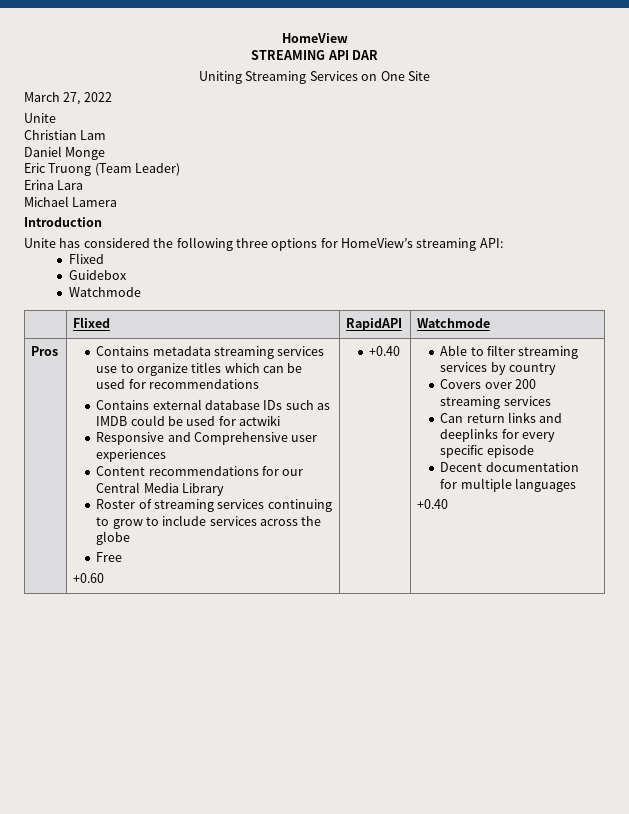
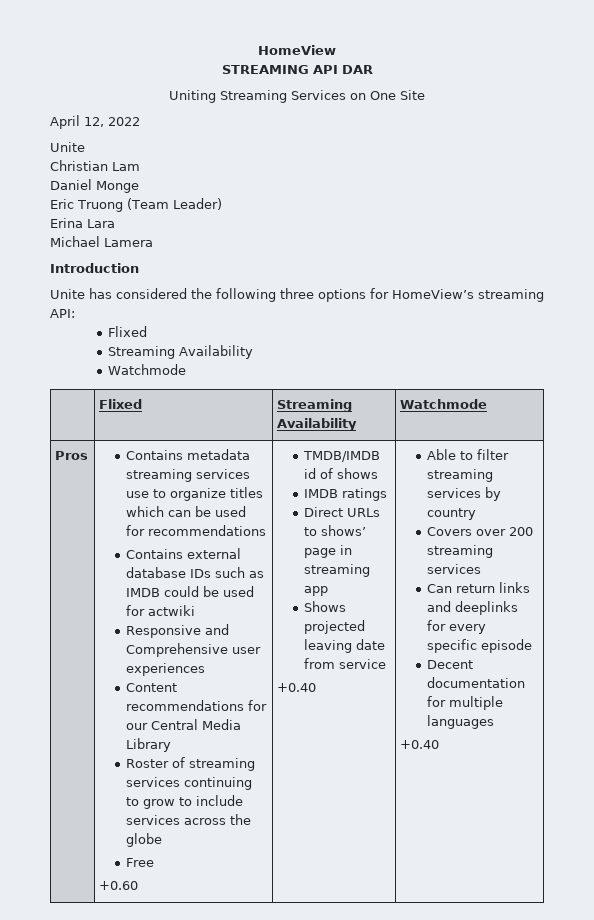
- March 27, 2022
+ April 12, 2022
  Unite has considered the following three options for HomeView’s streaming API:
  Flixed
- Guidebox
+ Streaming Availability
- | Flixed | RapidAPI | Watchmode
+ | Flixed | Streaming Availability | Watchmode
+ TMDB/IMDB id of shows
+ IMDB ratings
+ Direct URLs to shows’ page in streaming app
+ Shows projected leaving date from service

